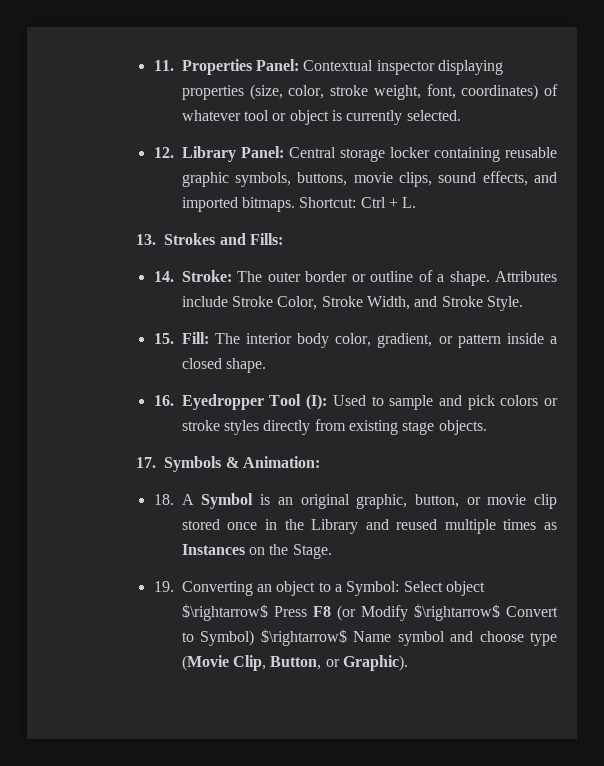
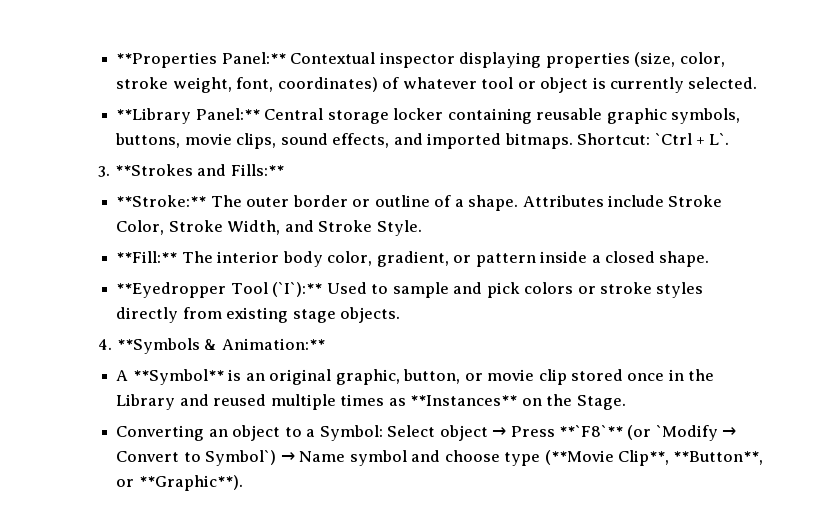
- 11. Properties Panel: Contextual inspector displaying properties (size, color, stroke weight, font, coordinates) of whatever tool or object is currently selected.
+ **Properties Panel:** Contextual inspector displaying properties (size, color, stroke weight, font, coordinates) of whatever tool or object is currently selected.
- 12. Library Panel: Central storage locker containing reusable graphic symbols, buttons, movie clips, sound effects, and imported bitmaps.
+ **Library Panel:** Central storage locker containing reusable graphic symbols, buttons, movie clips, sound effects, and imported bitmaps.
- Shortcut: Ctrl + L.
- 13. Strokes and Fills:
- 14. Stroke: The outer border or outline of a shape.
+ Shortcut: `Ctrl + L`.
+ 3. **Strokes and Fills:**
+ **Stroke:** The outer border or outline of a shape.
- 15. Fill: The interior body color, gradient, or pattern inside a closed shape.
+ **Fill:** The interior body color, gradient, or pattern inside a closed shape.
- 16. Eyedropper Tool (I): Used to sample and pick colors or stroke styles directly from existing stage objects.
+ **Eyedropper Tool (`I`):** Used to sample and pick colors or stroke styles directly from existing stage objects.
- 17. Symbols & Animation:
- 18. A Symbol is an original graphic, button, or movie clip stored once in the Library and reused multiple times as Instances on the Stage.
+ 4. **Symbols & Animation:**
+ A **Symbol** is an original graphic, button, or movie clip stored once in the Library and reused multiple times as **Instances** on the Stage.
- 19. Converting an object to a Symbol: Select object $\rightarrow$ Press F8 (or Modify $\rightarrow$ Convert to Symbol) $\rightarrow$ Name symbol and choose type (Movie Clip, Button, or Graphic).
+ Converting an object to a Symbol: Select object → Press **`F8`** (or `Modify → Convert to Symbol`) → Name symbol and choose type (**Movie Clip**, **Button**, or **Graphic**).

